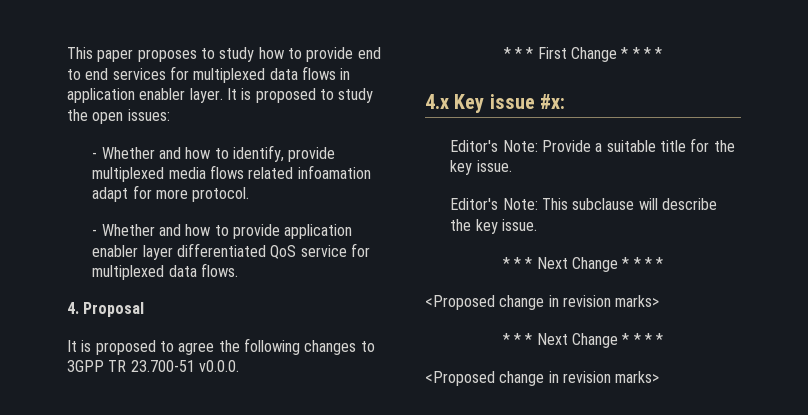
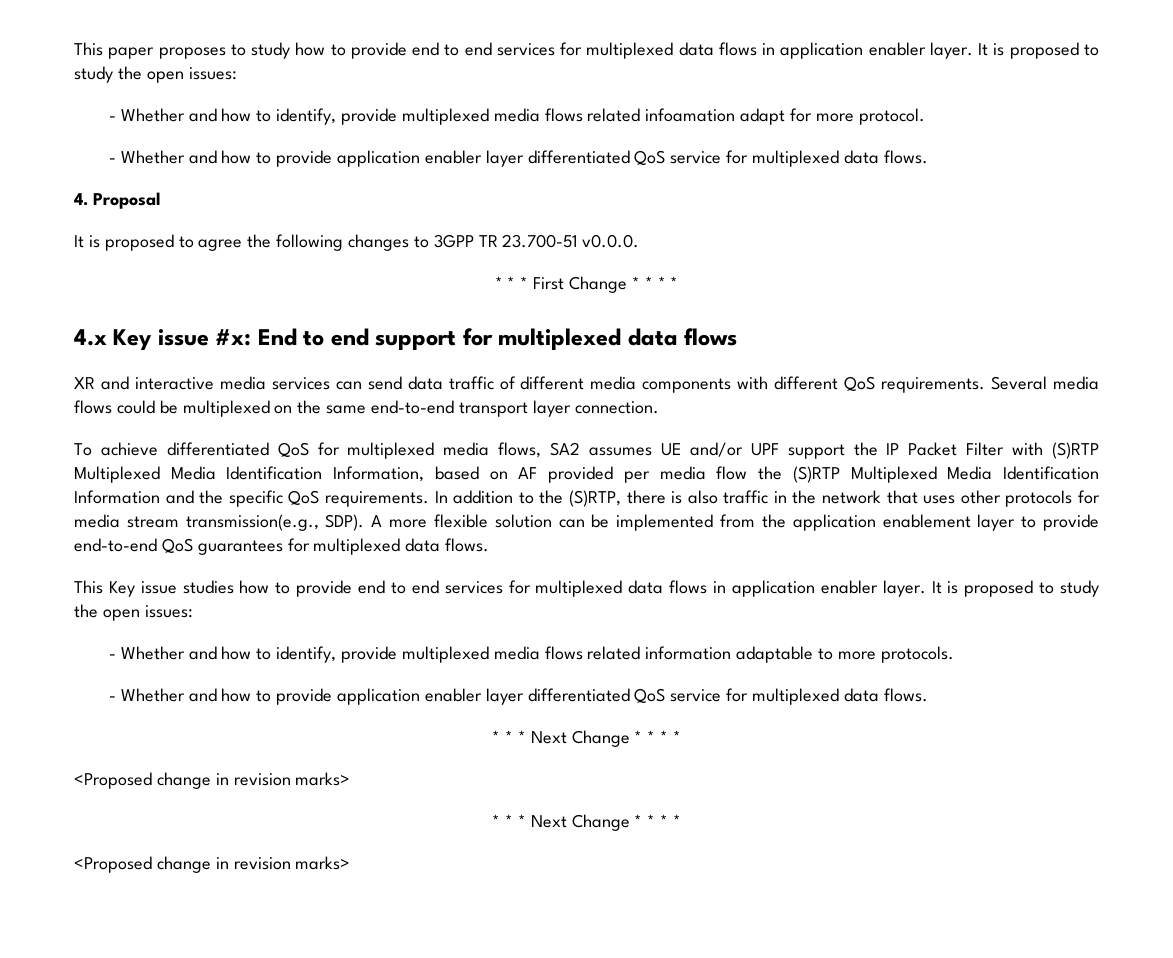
- 4.x Key issue #x:
- Editor's Note: Provide a suitable title for the key issue.
- Editor's Note: This subclause will describe the key issue.
+ 4.x Key issue #x: End to end support for multiplexed data flows
+ XR and interactive media services can send data traffic of different media components with different QoS requirements. Several media flows could be multiplexed on the same end-to-end transport layer connection.
+ To achieve differentiated QoS for multiplexed media flows, SA2 assumes UE and/or UPF support the IP Packet Filter with (S)RTP Multiplexed Media Identification Information, based on AF provided per media flow the (S)RTP Multiplexed Media Identification Information and the specific QoS requirements. In addition to the (S)RTP, there is also traffic in the network that uses other protocols for media stream transmission(e.g., SDP). A more flexible solution can be implemented from the application enablement layer to provide end-to-end QoS guarantees for multiplexed data flows.
+ This Key issue studies how to provide end to end services for multiplexed data flows in application enabler layer. It is proposed to study the open issues:
+ - Whether and how to identify, provide multiplexed media flows related information adaptable to more protocols.
+ - Whether and how to provide application enabler layer differentiated QoS service for multiplexed data flows.

